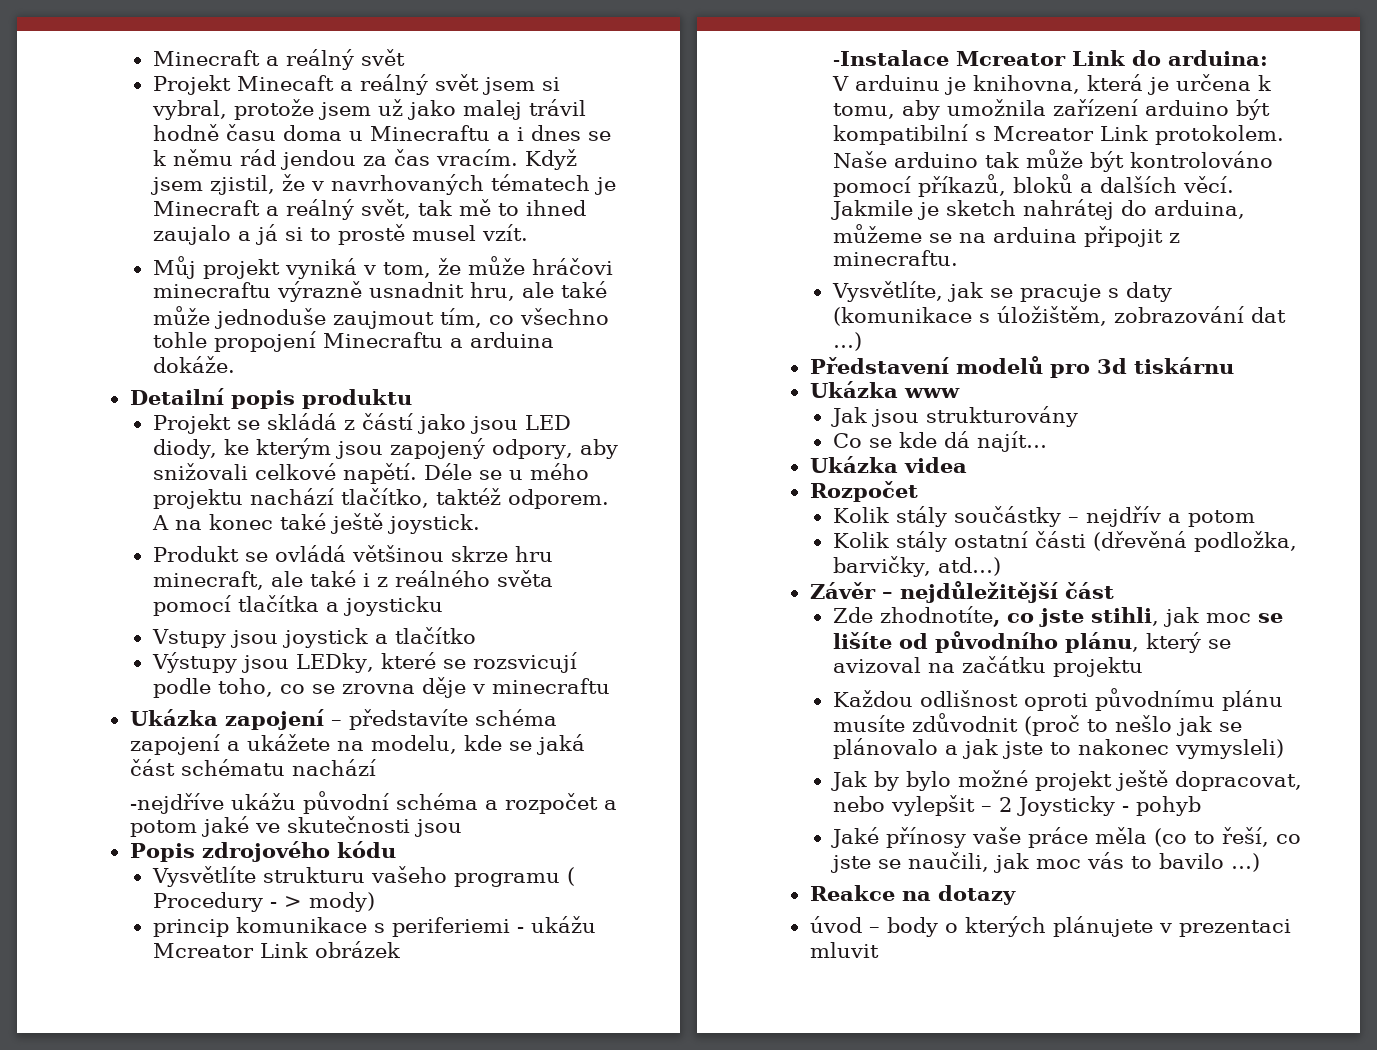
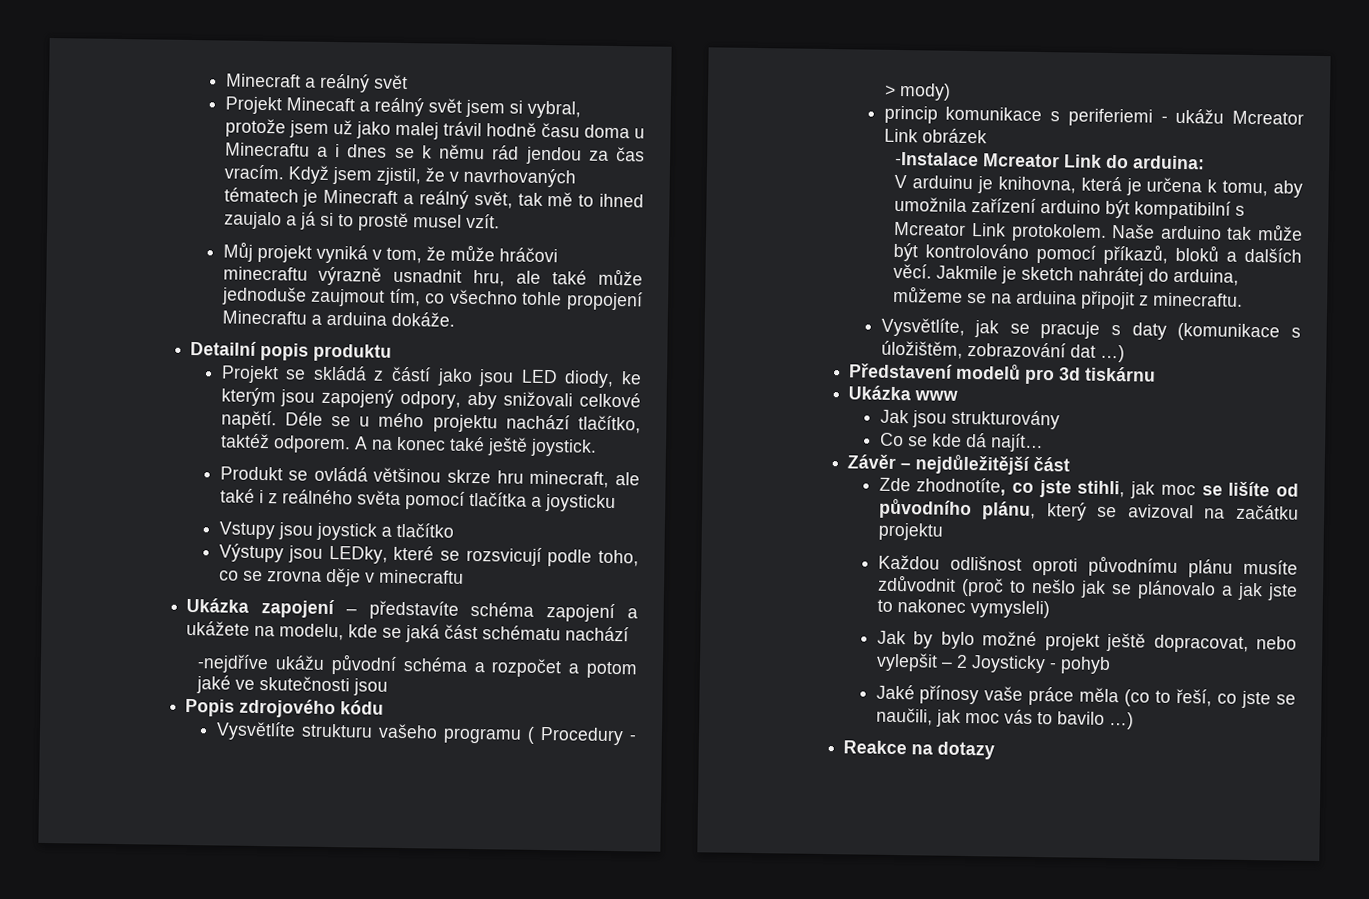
- Ukázka videa
- Rozpočet
- Kolik stály součástky – nejdřív a potom
- Kolik stály ostatní části (dřevěná podložka, barvičky, atd…)
- úvod – body o kterých plánujete v prezentaci mluvit

